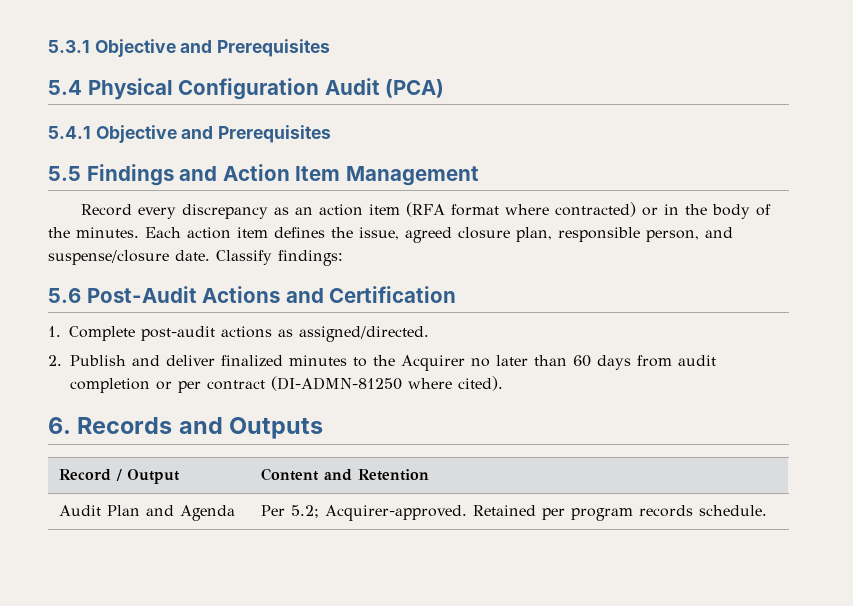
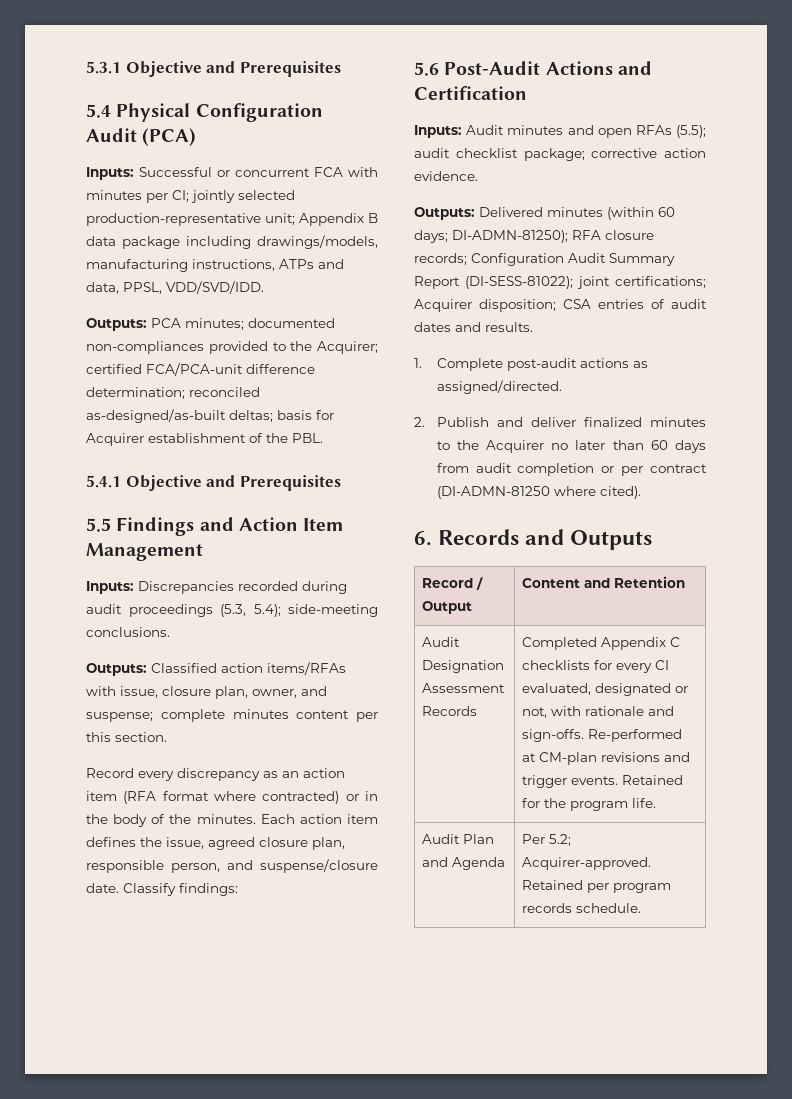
+ Inputs: Successful or concurrent FCA with minutes per CI; jointly selected production-representative unit; Appendix B data package including drawings/models, manufacturing instructions, ATPs and data, PPSL, VDD/SVD/IDD.
+ Outputs: PCA minutes; documented non-compliances provided to the Acquirer; certified FCA/PCA-unit difference determination; reconciled as-designed/as-built deltas; basis for Acquirer establishment of the PBL.
+ Inputs: Discrepancies recorded during audit proceedings (5.3, 5.4); side-meeting conclusions.
+ Outputs: Classified action items/RFAs with issue, closure plan, owner, and suspense; complete minutes content per this section.
+ Inputs: Audit minutes and open RFAs (5.5); audit checklist package; corrective action evidence.
+ Outputs: Delivered minutes (within 60 days; DI-ADMN-81250); RFA closure records; Configuration Audit Summary Report (DI-SESS-81022); joint certifications; Acquirer disposition; CSA entries of audit dates and results.
+ Audit Designation Assessment Records | Completed Appendix C checklists for every CI evaluated, designated or not, with rationale and sign-offs. Re-performed at CM-plan revisions and trigger events. Retained for the program life.

